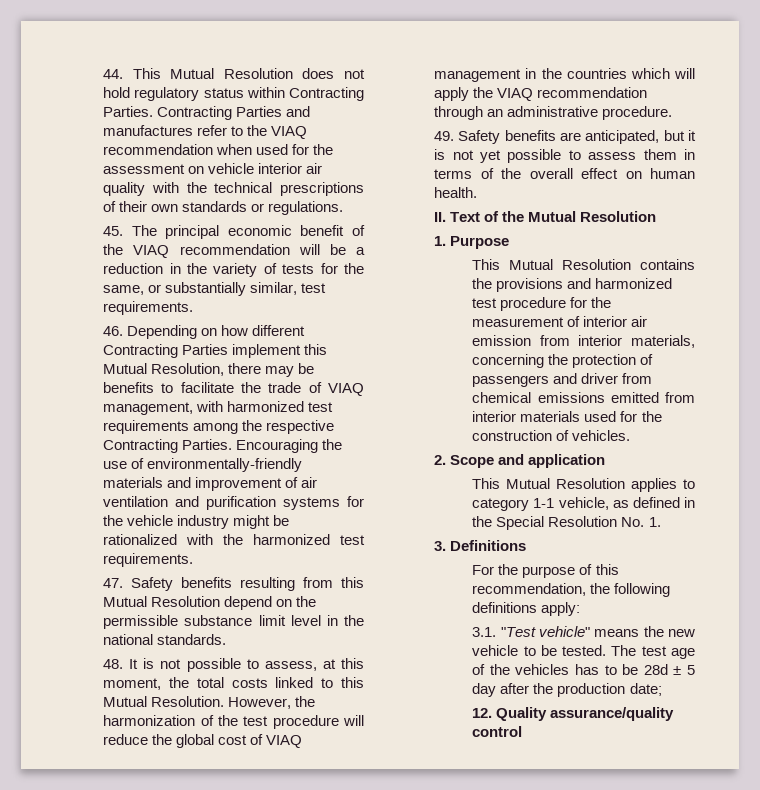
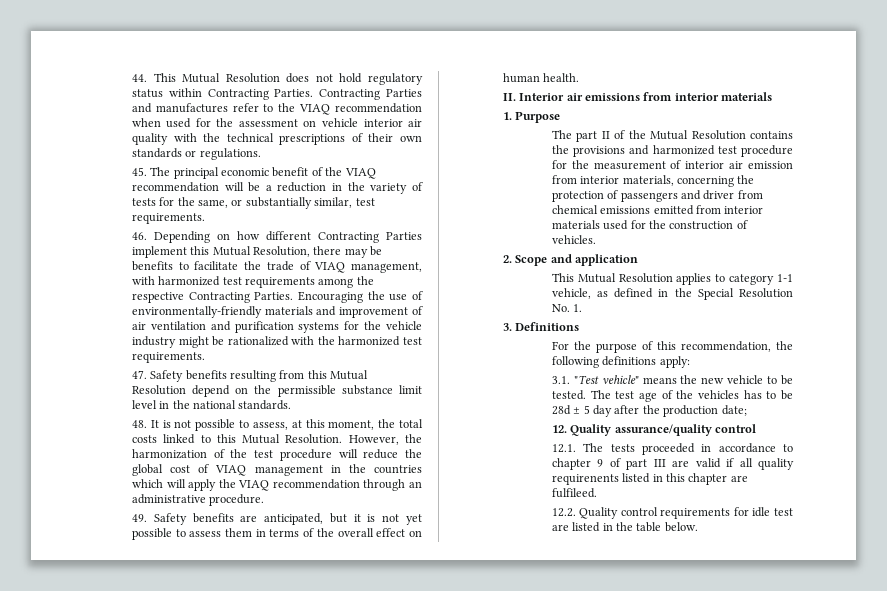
- II. Text of the Mutual Resolution
+ II. Interior air emissions from interior materials
  1. Purpose
- This Mutual Resolution contains the provisions and harmonized test procedure for the measurement of interior air emission from interior materials, concerning the protection of passengers and driver from chemical emissions emitted from interior materials used for the construction of vehicles.
+ The part II of the Mutual Resolution contains the provisions and harmonized test procedure for the measurement of interior air emission from interior materials, concerning the protection of passengers and driver from chemical emissions emitted from interior materials used for the construction of vehicles.
+ 12.1. The tests proceeded in accordance to chapter 9 of part III are valid if all quality requirenents listed in this chapter are fulfileed.
+ 12.2. Quality control requirements for idle test are listed in the table below.

